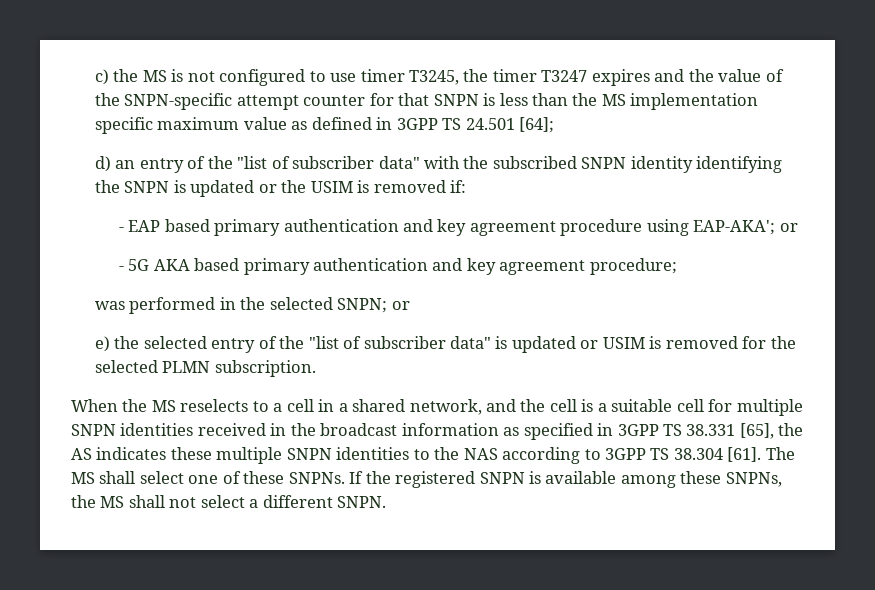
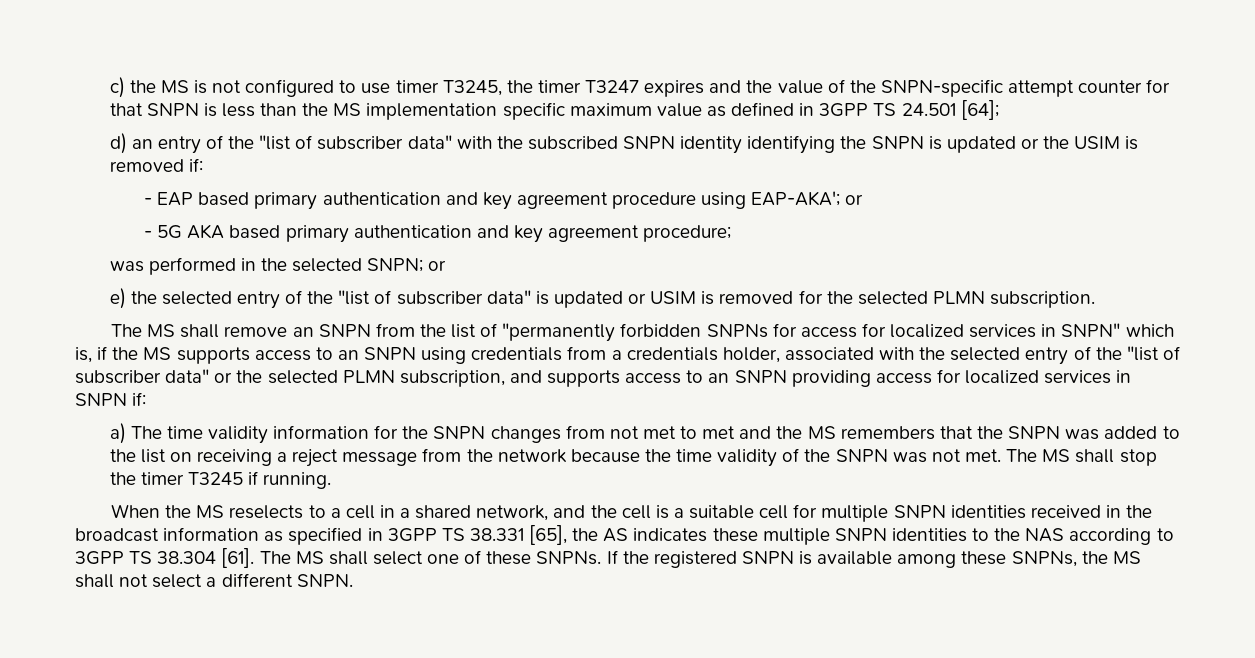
+ The MS shall remove an SNPN from the list of "permanently forbidden SNPNs for access for localized services in SNPN" which is, if the MS supports access to an SNPN using credentials from a credentials holder, associated with the selected entry of the "list of subscriber data" or the selected PLMN subscription, and supports access to an SNPN providing access for localized services in SNPN if:
+ a) The time validity information for the SNPN changes from not met to met and the MS remembers that the SNPN was added to the list on receiving a reject message from the network because the time validity of the SNPN was not met. The MS shall stop the timer T3245 if running.

